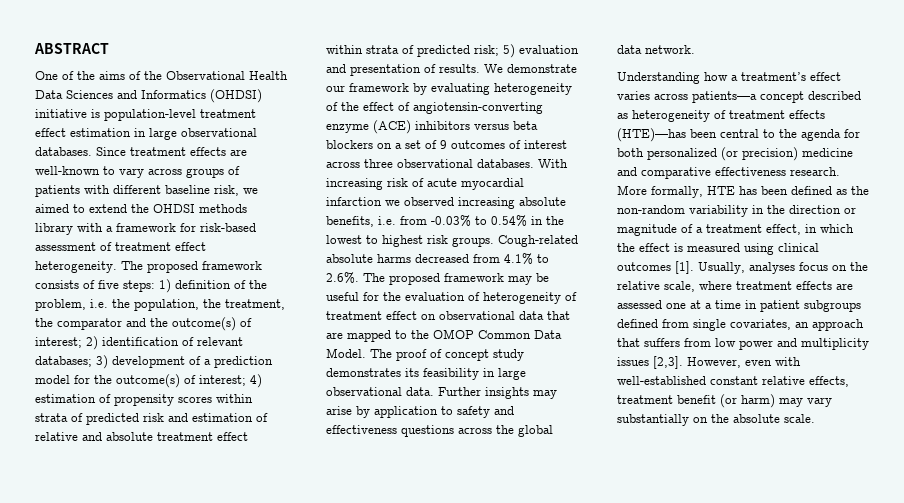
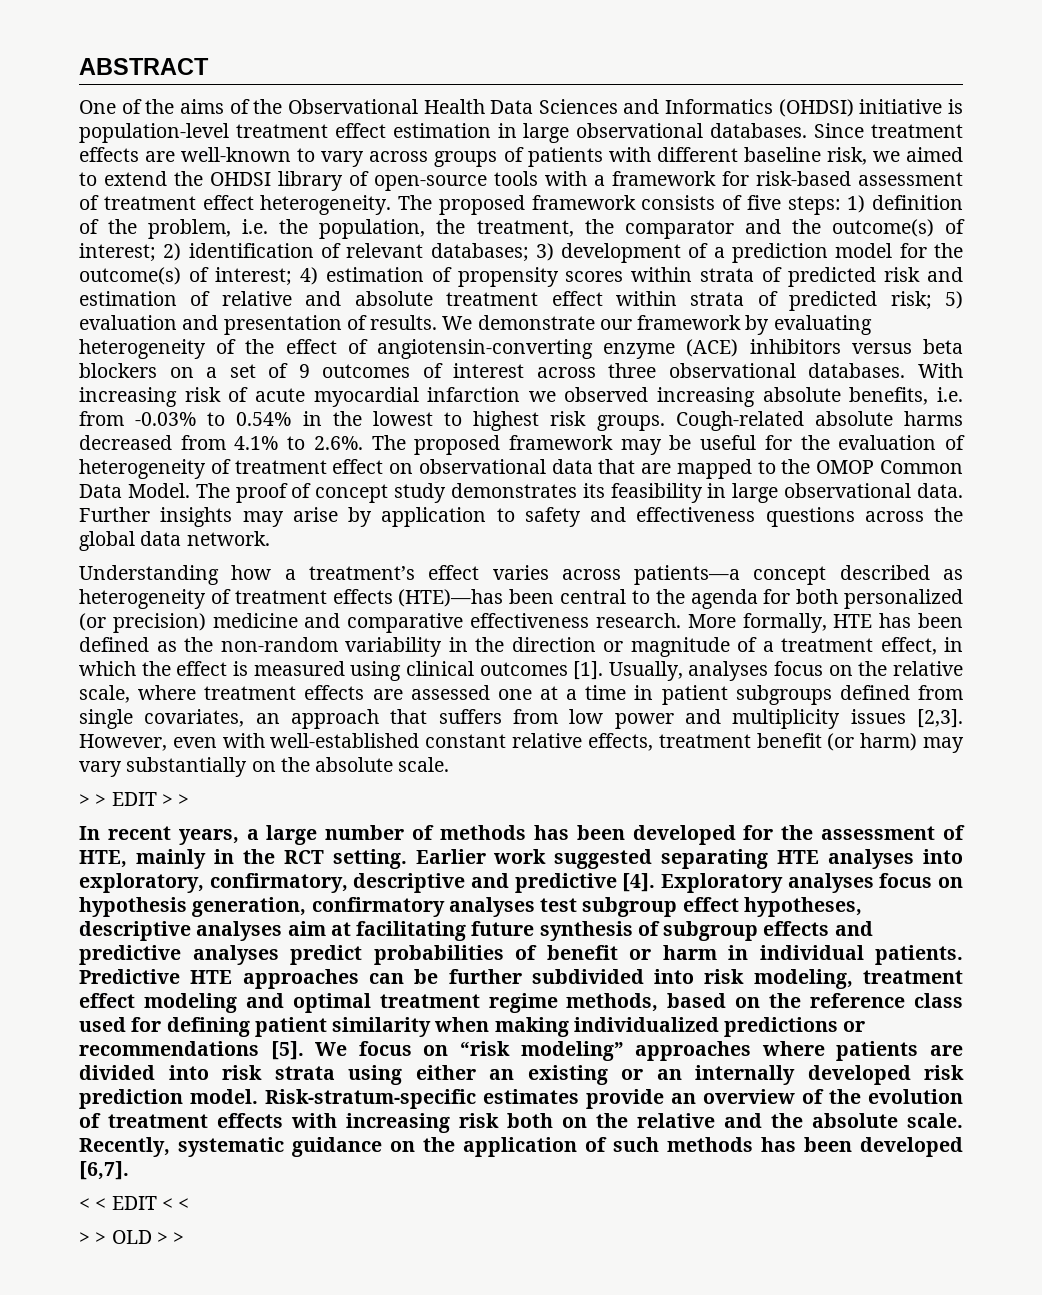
- Since treatment effects are well-known to vary across groups of patients with different baseline risk, we aimed to extend the OHDSI methods library with a framework for risk-based assessment of treatment effect heterogeneity.
+ Since treatment effects are well-known to vary across groups of patients with different baseline risk, we aimed to extend the OHDSI library of open-source tools with a framework for risk-based assessment of treatment effect heterogeneity.
+ > > EDIT > >
+ In recent years, a large number of methods has been developed for the assessment of HTE, mainly in the RCT setting. Earlier work suggested separating HTE analyses into exploratory, confirmatory, descriptive and predictive [4]. Exploratory analyses focus on hypothesis generation, confirmatory analyses test subgroup effect hypotheses, descriptive analyses aim at facilitating future synthesis of subgroup effects and predictive analyses predict probabilities of benefit or harm in individual patients. Predictive HTE approaches can be further subdivided into risk modeling, treatment effect modeling and optimal treatment regime methods, based on the reference class used for defining patient similarity when making individualized predictions or recommendations [5]. We focus on “risk modeling” approaches where patients are divided into risk strata using either an existing or an internally developed risk prediction model. Risk-stratum-specific estimates provide an overview of the evolution of treatment effects with increasing risk both on the relative and the absolute scale. Recently, systematic guidance on the application of such methods has been developed [6,7].
+ < < EDIT < <
+ > > OLD > >

